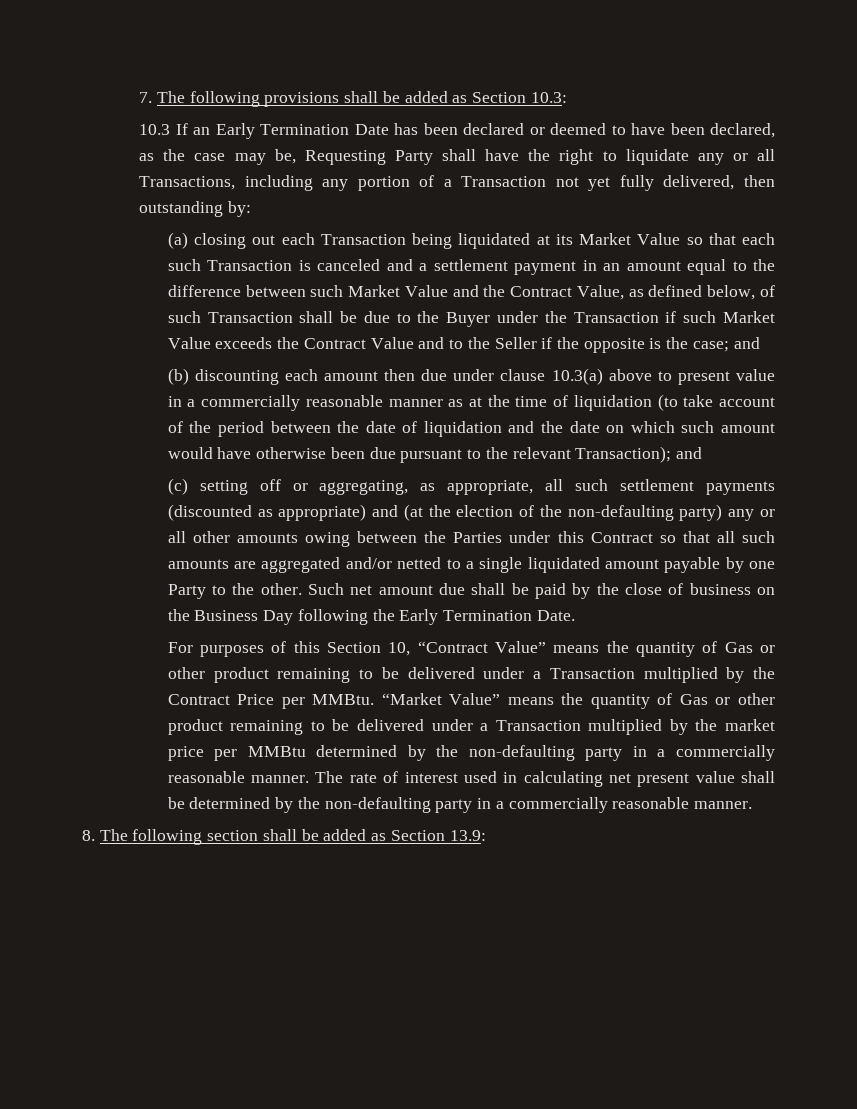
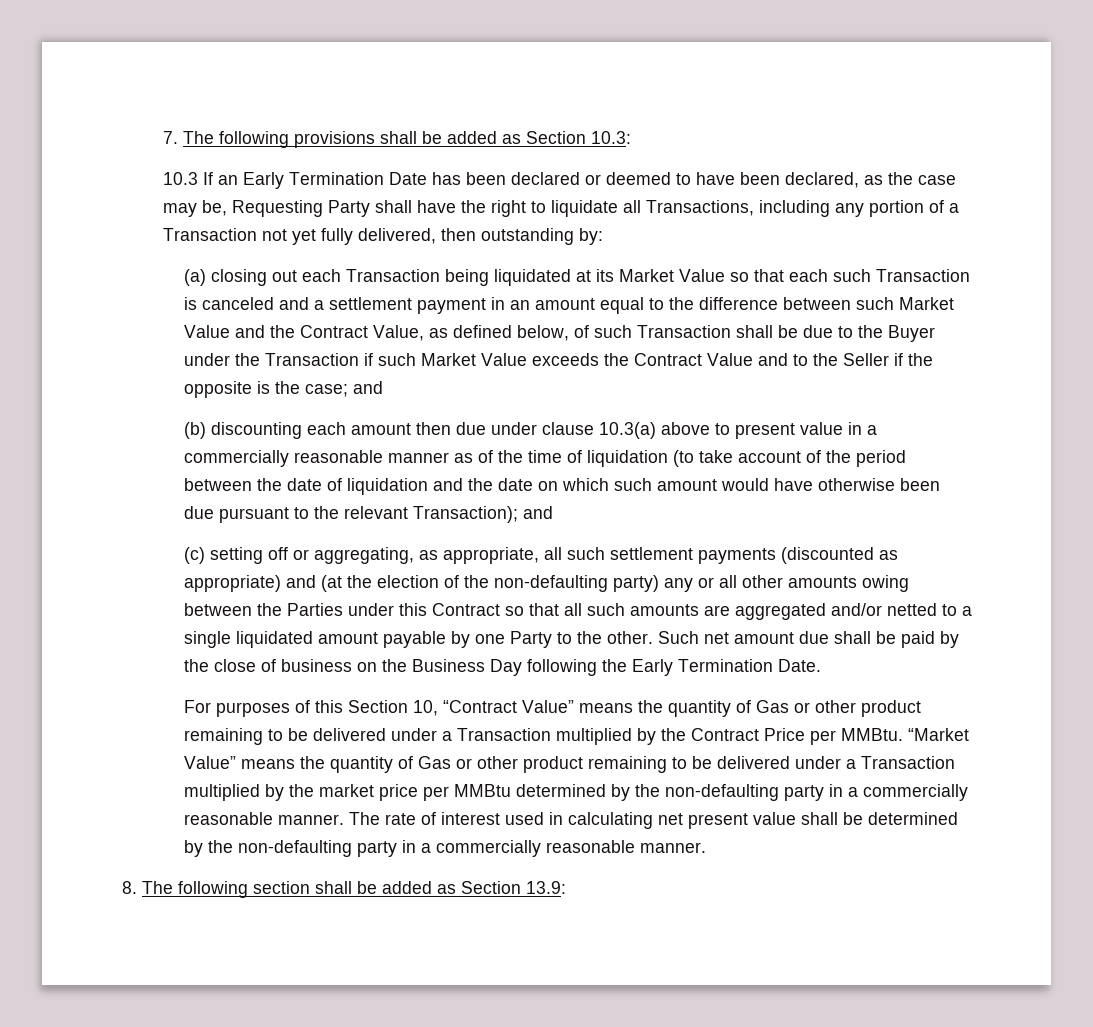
- 10.3 If an Early Termination Date has been declared or deemed to have been declared, as the case may be, Requesting Party shall have the right to liquidate any or all Transactions, including any portion of a Transaction not yet fully delivered, then outstanding by:
+ 10.3 If an Early Termination Date has been declared or deemed to have been declared, as the case may be, Requesting Party shall have the right to liquidate all Transactions, including any portion of a Transaction not yet fully delivered, then outstanding by:
- (b) discounting each amount then due under clause 10.3(a) above to present value in a commercially reasonable manner as at the time of liquidation (to take account of the period between the date of liquidation and the date on which such amount would have otherwise been due pursuant to the relevant Transaction); and
+ (b) discounting each amount then due under clause 10.3(a) above to present value in a commercially reasonable manner as of the time of liquidation (to take account of the period between the date of liquidation and the date on which such amount would have otherwise been due pursuant to the relevant Transaction); and

